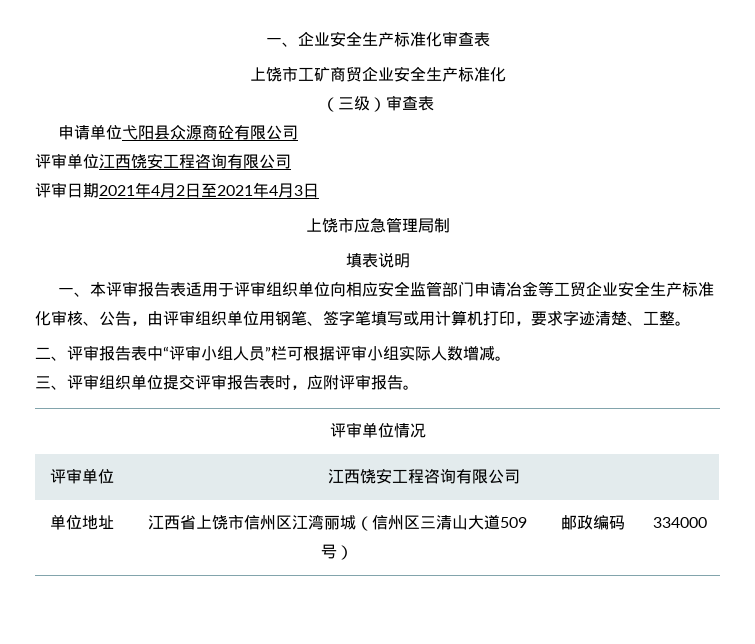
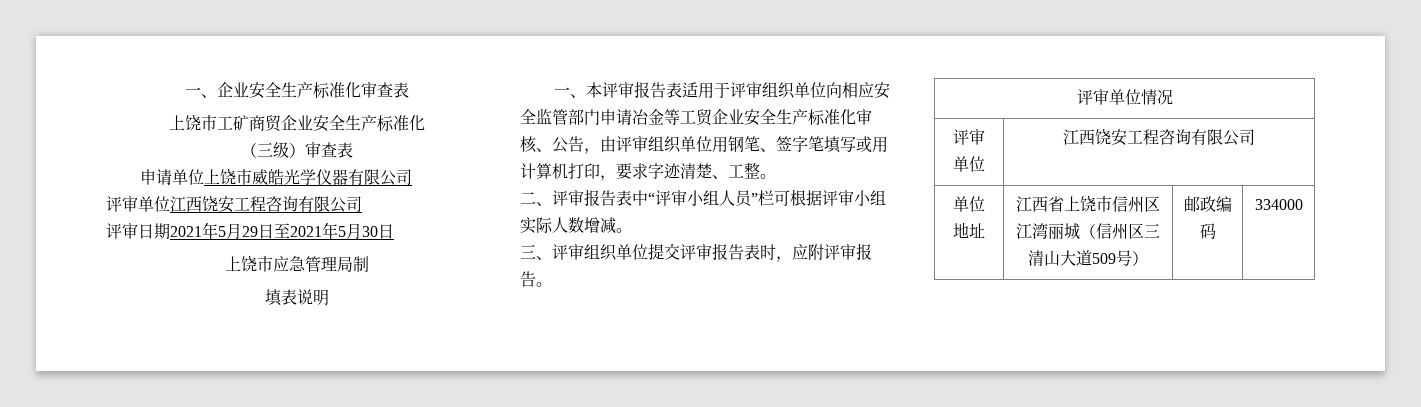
- 申请单位弋阳县众源商砼有限公司
+ 申请单位上饶市威皓光学仪器有限公司
- 评审日期2021年4月2日至2021年4月3日
+ 评审日期2021年5月29日至2021年5月30日

